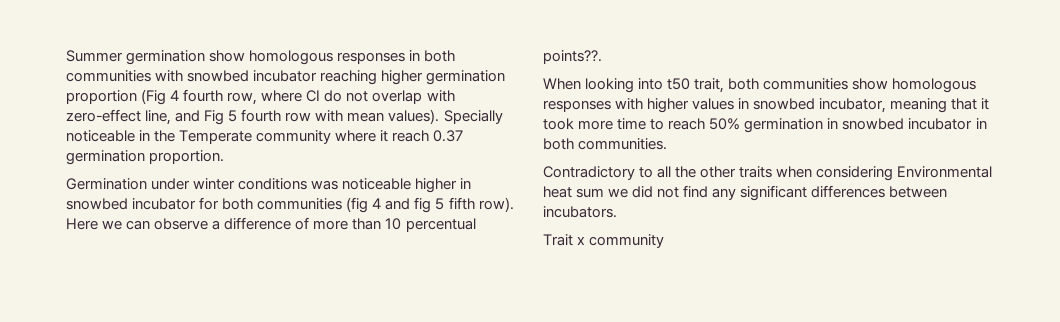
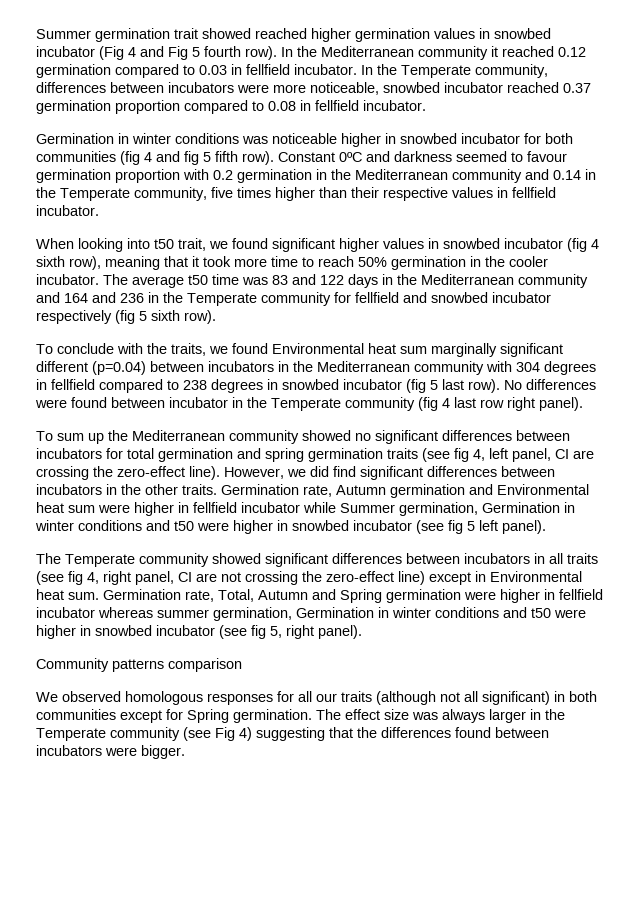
- Summer germination show homologous responses in both communities with snowbed incubator reaching higher germination proportion (Fig 4 fourth row, where CI do not overlap with zero-effect line, and Fig 5 fourth row with mean values). Specially noticeable in the Temperate community where it reach 0.37 germination proportion.
- Germination under winter conditions was noticeable higher in snowbed incubator for both communities (fig 4 and fig 5 fifth row).
+ Summer germination trait showed reached higher germination values in snowbed incubator (Fig 4 and Fig 5 fourth row). In the Mediterranean community it reached 0.12 germination compared to 0.03 in fellfield incubator. In the Temperate community, differences between incubators were more noticeable, snowbed incubator reached 0.37 germination proportion compared to 0.08 in fellfield incubator.
+ Germination in winter conditions was noticeable higher in snowbed incubator for both communities (fig 4 and fig 5 fifth row).
- Here we can observe a difference of more than 10 percentual points??.
+ Constant 0ºC and darkness seemed to favour germination proportion with 0.2 germination in the Mediterranean community and 0.14 in the Temperate community, five times higher than their respective values in fellfield incubator.
- When looking into t50 trait, both communities show homologous responses with higher values in snowbed incubator, meaning that it took more time to reach 50% germination in snowbed incubator in both communities.
- Contradictory to all the other traits when considering Environmental heat sum we did not find any significant differences between incubators.
- Trait x community
+ When looking into t50 trait, we found significant higher values in snowbed incubator (fig 4 sixth row), meaning that it took more time to reach 50% germination in the cooler incubator. The average t50 time was 83 and 122 days in the Mediterranean community and 164 and 236 in the Temperate community for fellfield and snowbed incubator respectively (fig 5 sixth row).
+ To conclude with the traits, we found Environmental heat sum marginally significant different (p=0.04) between incubators in the Mediterranean community with 304 degrees in fellfield compared to 238 degrees in snowbed incubator (fig 5 last row). No differences were found between incubator in the Temperate community (fig 4 last row right panel).
+ To sum up the Mediterranean community showed no significant differences between incubators for total germination and spring germination traits (see fig 4, left panel, CI are crossing the zero-effect line). However, we did find significant differences between incubators in the other traits. Germination rate, Autumn germination and Environmental heat sum were higher in fellfield incubator while Summer germination, Germination in winter conditions and t50 were higher in snowbed incubator (see fig 5 left panel).
+ The Temperate community showed significant differences between incubators in all traits (see fig 4, right panel, CI are not crossing the zero-effect line) except in Environmental heat sum. Germination rate, Total, Autumn and Spring germination were higher in fellfield incubator whereas summer germination, Germination in winter conditions and t50 were higher in snowbed incubator (see fig 5, right panel).
+ Community patterns comparison
+ We observed homologous responses for all our traits (although not all significant) in both communities except for Spring germination. The effect size was always larger in the Temperate community (see Fig 4) suggesting that the differences found between incubators were bigger.

